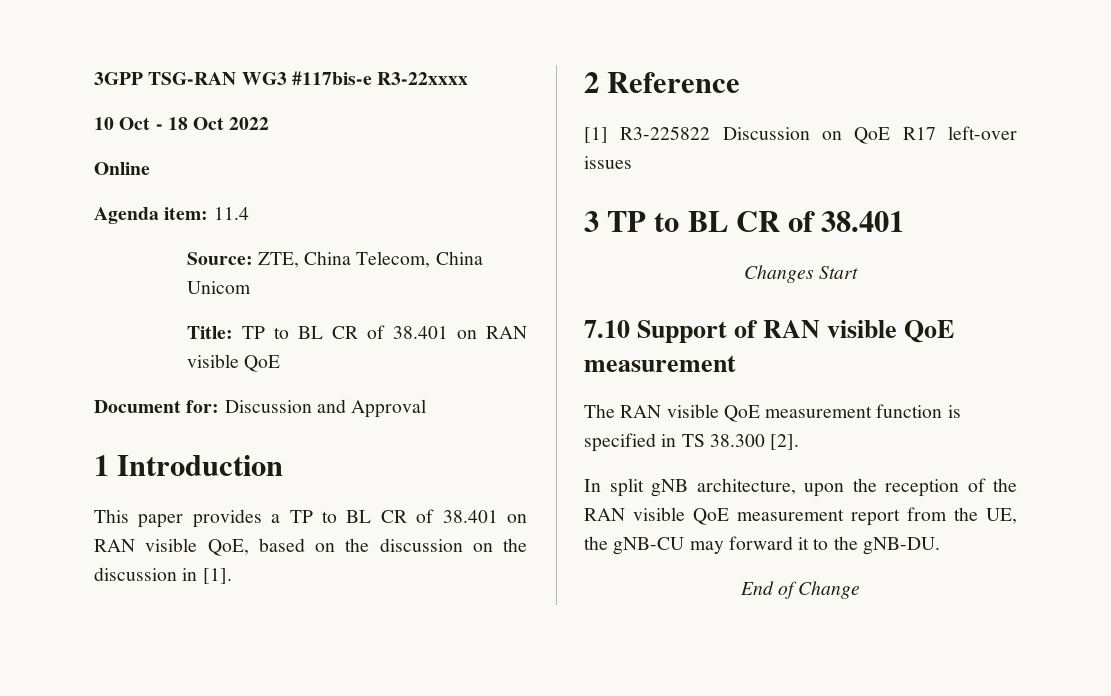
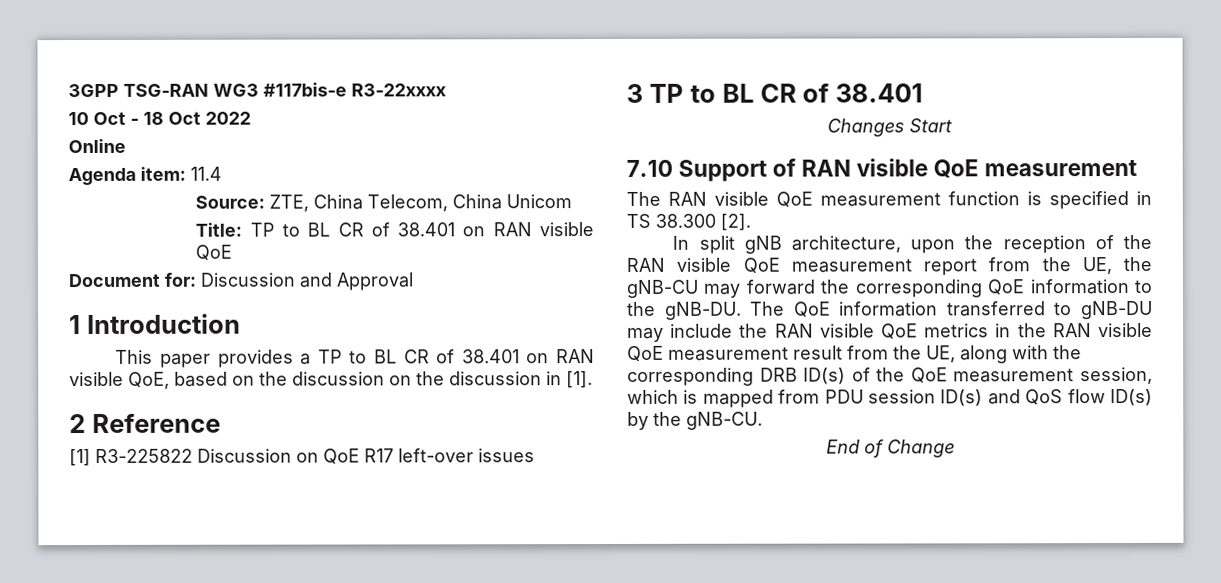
- In split gNB architecture, upon the reception of the RAN visible QoE measurement report from the UE, the gNB-CU may forward it to the gNB-DU.
+ In split gNB architecture, upon the reception of the RAN visible QoE measurement report from the UE, the gNB-CU may forward the corresponding QoE information to the gNB-DU. The QoE information transferred to gNB-DU may include the RAN visible QoE metrics in the RAN visible QoE measurement result from the UE, along with the corresponding DRB ID(s) of the QoE measurement session, which is mapped from PDU session ID(s) and QoS flow ID(s) by the gNB-CU.

